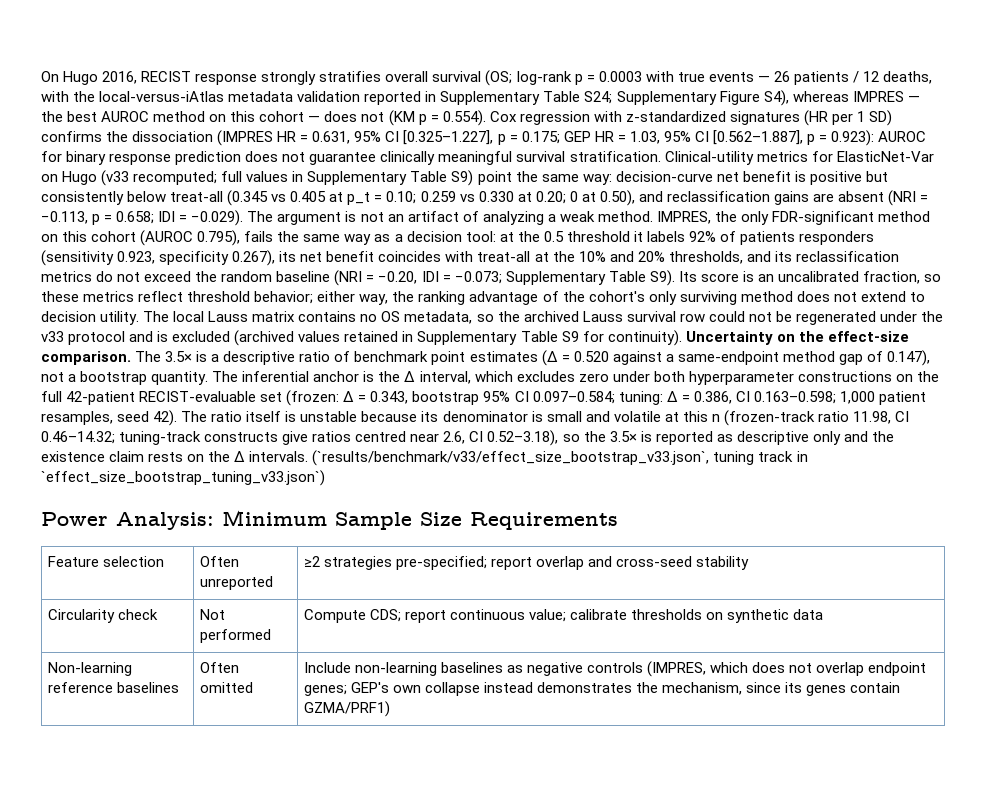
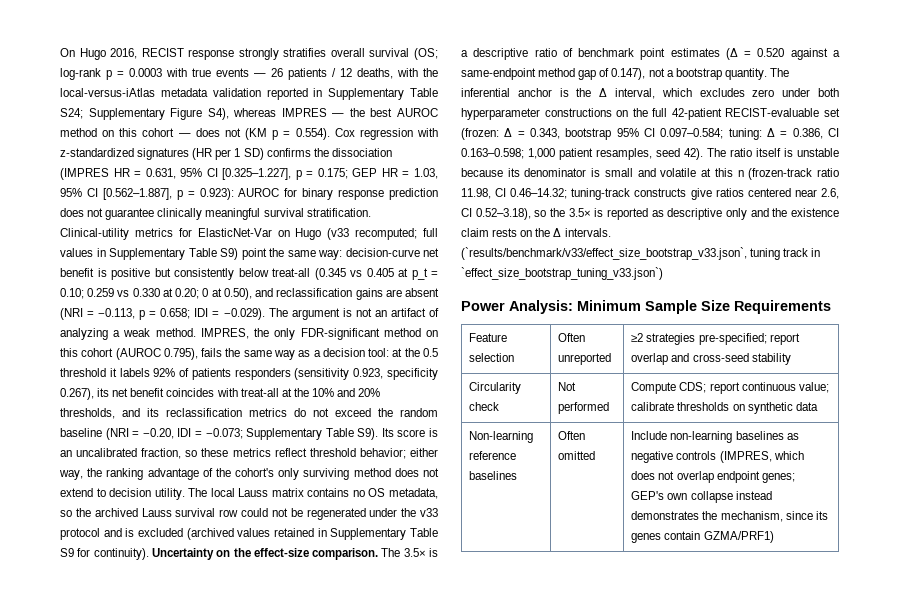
- The ratio itself is unstable because its denominator is small and volatile at this n (frozen-track ratio 11.98, CI 0.46–14.32; tuning-track constructs give ratios centred near 2.6, CI 0.52–3.18), so the 3.5× is reported as descriptive only and the existence claim rests on the Δ intervals.
+ The ratio itself is unstable because its denominator is small and volatile at this n (frozen-track ratio 11.98, CI 0.46–14.32; tuning-track constructs give ratios centered near 2.6, CI 0.52–3.18), so the 3.5× is reported as descriptive only and the existence claim rests on the Δ intervals.

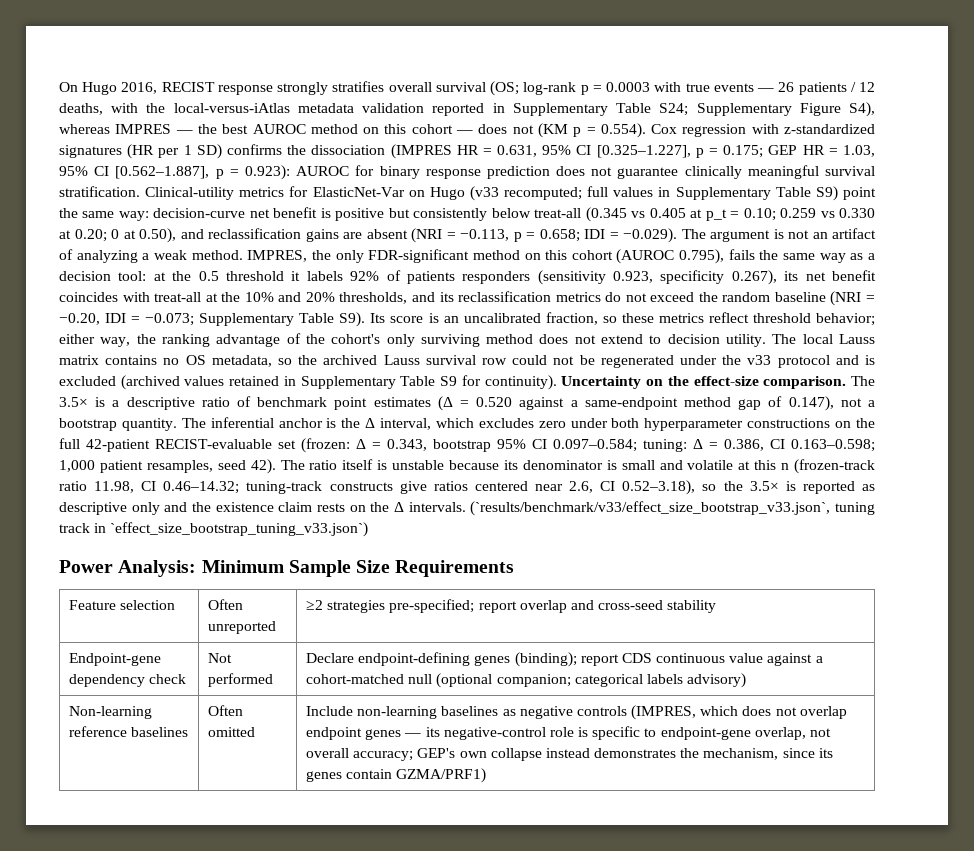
- Circularity check | Not performed | Compute CDS; report continuous value; calibrate thresholds on synthetic data
+ Endpoint-gene dependency check | Not performed | Declare endpoint-defining genes (binding); report CDS continuous value against a cohort-matched null (optional companion; categorical labels advisory)
- Include non-learning baselines as negative controls (IMPRES, which does not overlap endpoint genes; GEP's own collapse instead demonstrates the mechanism, since its genes contain GZMA/PRF1)
+ Include non-learning baselines as negative controls (IMPRES, which does not overlap endpoint genes — its negative-control role is specific to endpoint-gene overlap, not overall accuracy; GEP's own collapse instead demonstrates the mechanism, since its genes contain GZMA/PRF1)

